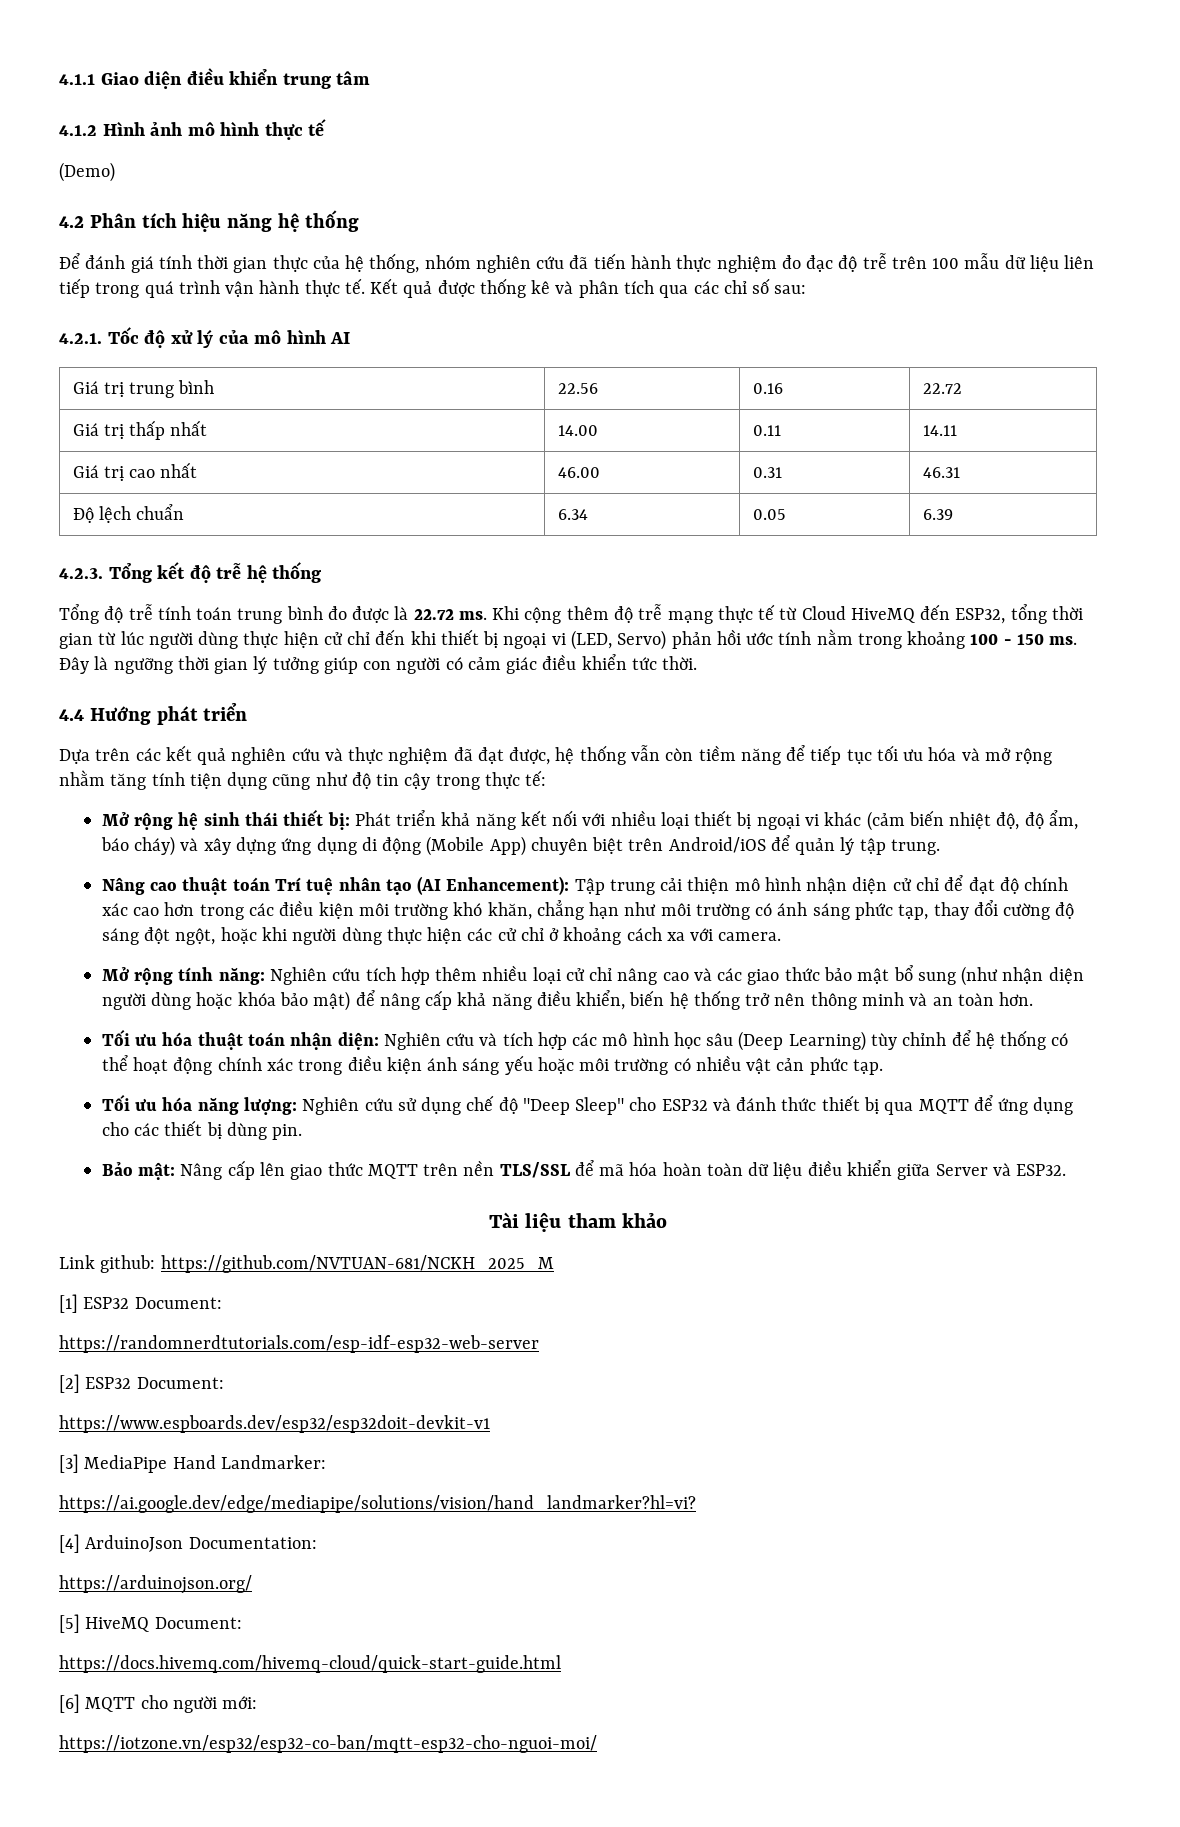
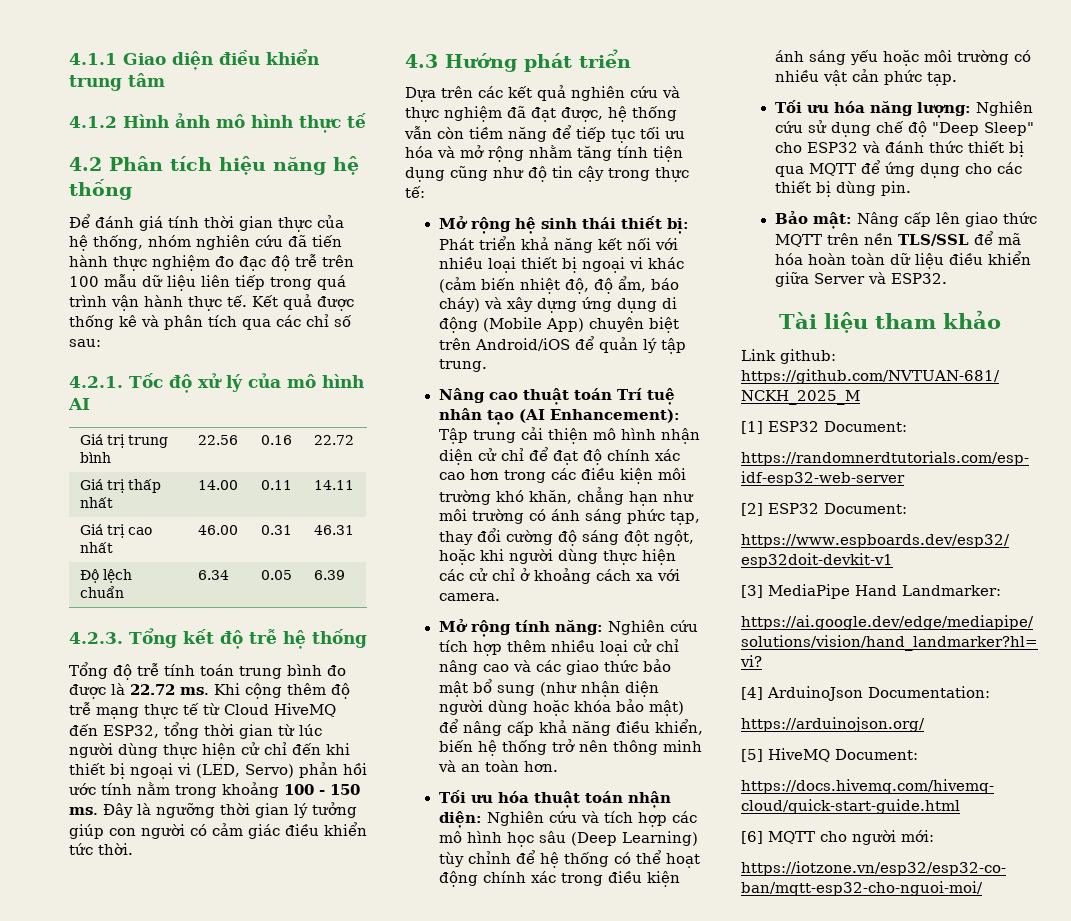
- (Demo)
- 4.4 Hướng phát triển
+ 4.3 Hướng phát triển

